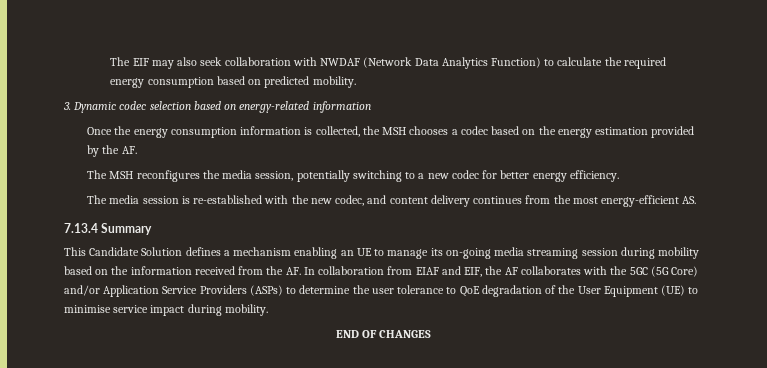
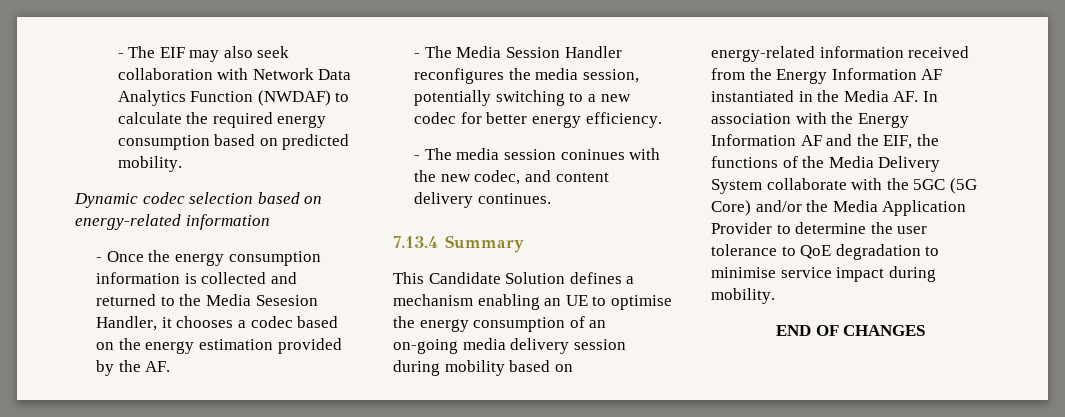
- The EIF may also seek collaboration with NWDAF (Network Data Analytics Function) to calculate the required energy consumption based on predicted mobility.
+ - The EIF may also seek collaboration with Network Data Analytics Function (NWDAF) to calculate the required energy consumption based on predicted mobility.
- 3. Dynamic codec selection based on energy-related information
+ Dynamic codec selection based on energy-related information
- Once the energy consumption information is collected, the MSH chooses a codec based on the energy estimation provided by the AF.
+ - Once the energy consumption information is collected and returned to the Media Sesesion Handler, it chooses a codec based on the energy estimation provided by the AF.
- The MSH reconfigures the media session, potentially switching to a new codec for better energy efficiency.
+ - The Media Session Handler reconfigures the media session, potentially switching to a new codec for better energy efficiency.
- The media session is re-established with the new codec, and content delivery continues from the most energy-efficient AS.
+ - The media session coninues with the new codec, and content delivery continues.
- This Candidate Solution defines a mechanism enabling an UE to manage its on-going media streaming session during mobility based on the information received from the AF. In collaboration from EIAF and EIF, the AF collaborates with the 5GC (5G Core) and/or Application Service Providers (ASPs) to determine the user tolerance to QoE degradation of the User Equipment (UE) to minimise service impact during mobility.
+ This Candidate Solution defines a mechanism enabling an UE to optimise the energy consumption of an on-going media delivery session during mobility based on energy-related information received from the Energy Information AF instantiated in the Media AF. In association with the Energy Information AF and the EIF, the functions of the Media Delivery System collaborate with the 5GC (5G Core) and/or the Media Application Provider to determine the user tolerance to QoE degradation to minimise service impact during mobility.

